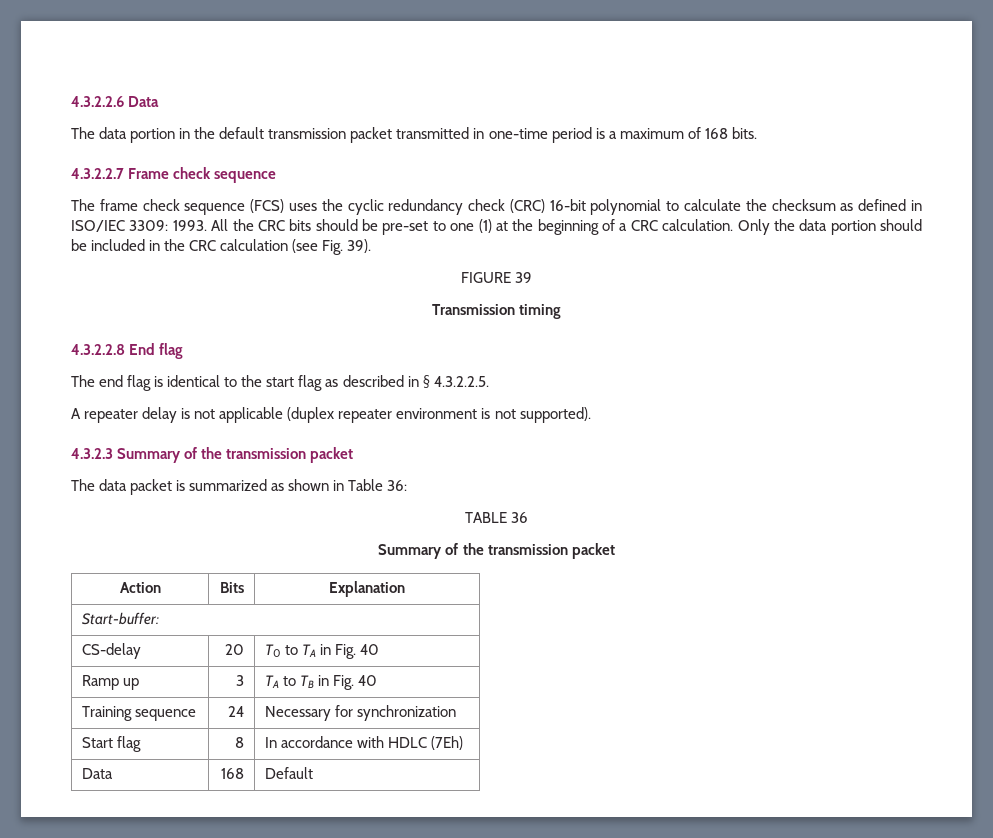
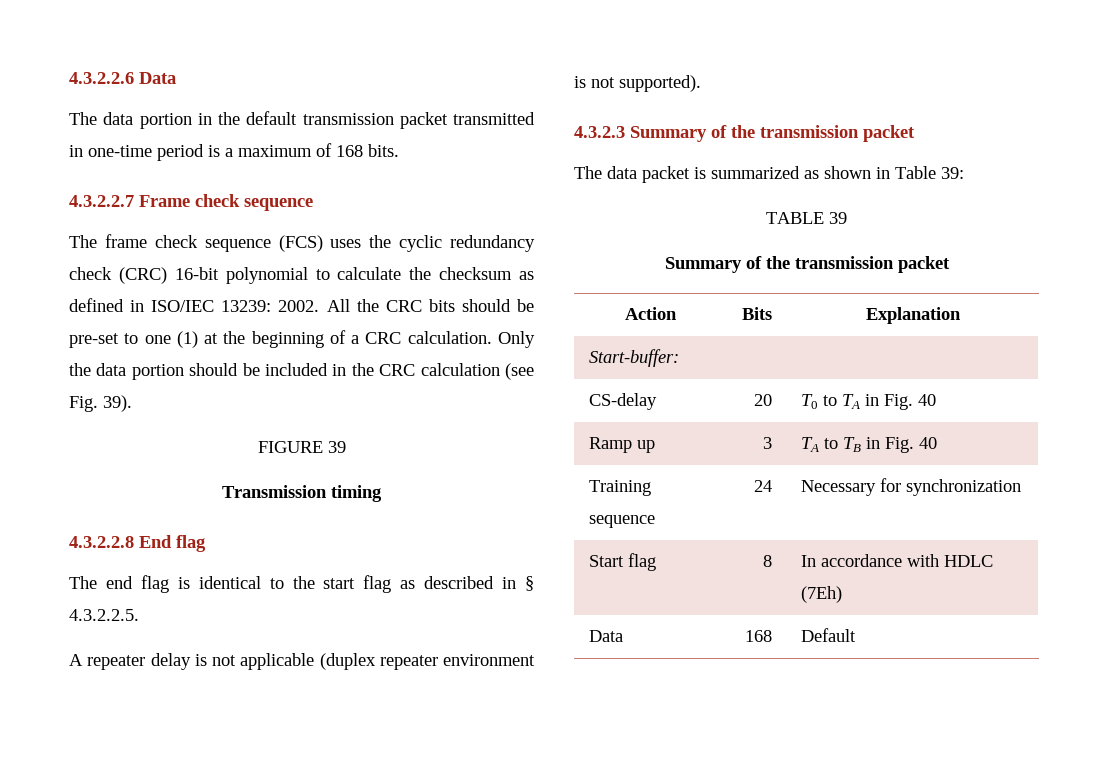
- The frame check sequence (FCS) uses the cyclic redundancy check (CRC) 16-bit polynomial to calculate the checksum as defined in ISO/IEC 3309: 1993.
+ The frame check sequence (FCS) uses the cyclic redundancy check (CRC) 16-bit polynomial to calculate the checksum as defined in ISO/IEC 13239: 2002.
- The data packet is summarized as shown in Table 36:
+ The data packet is summarized as shown in Table 39:
- TABLE 36
+ TABLE 39

